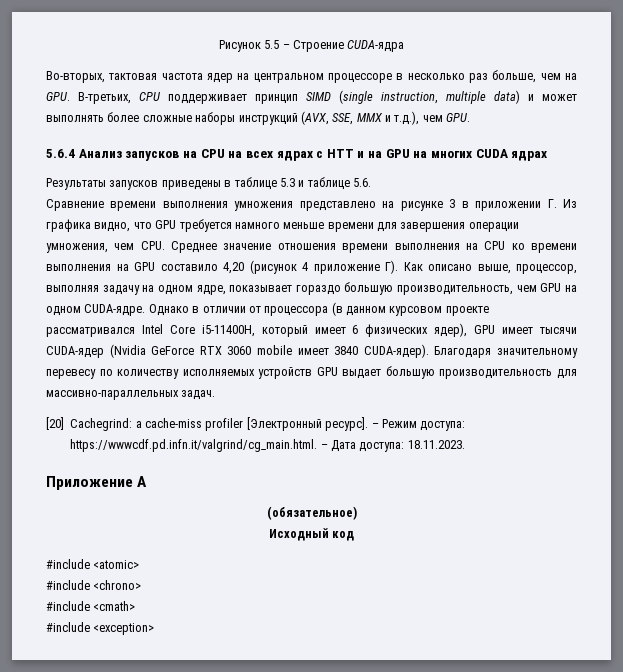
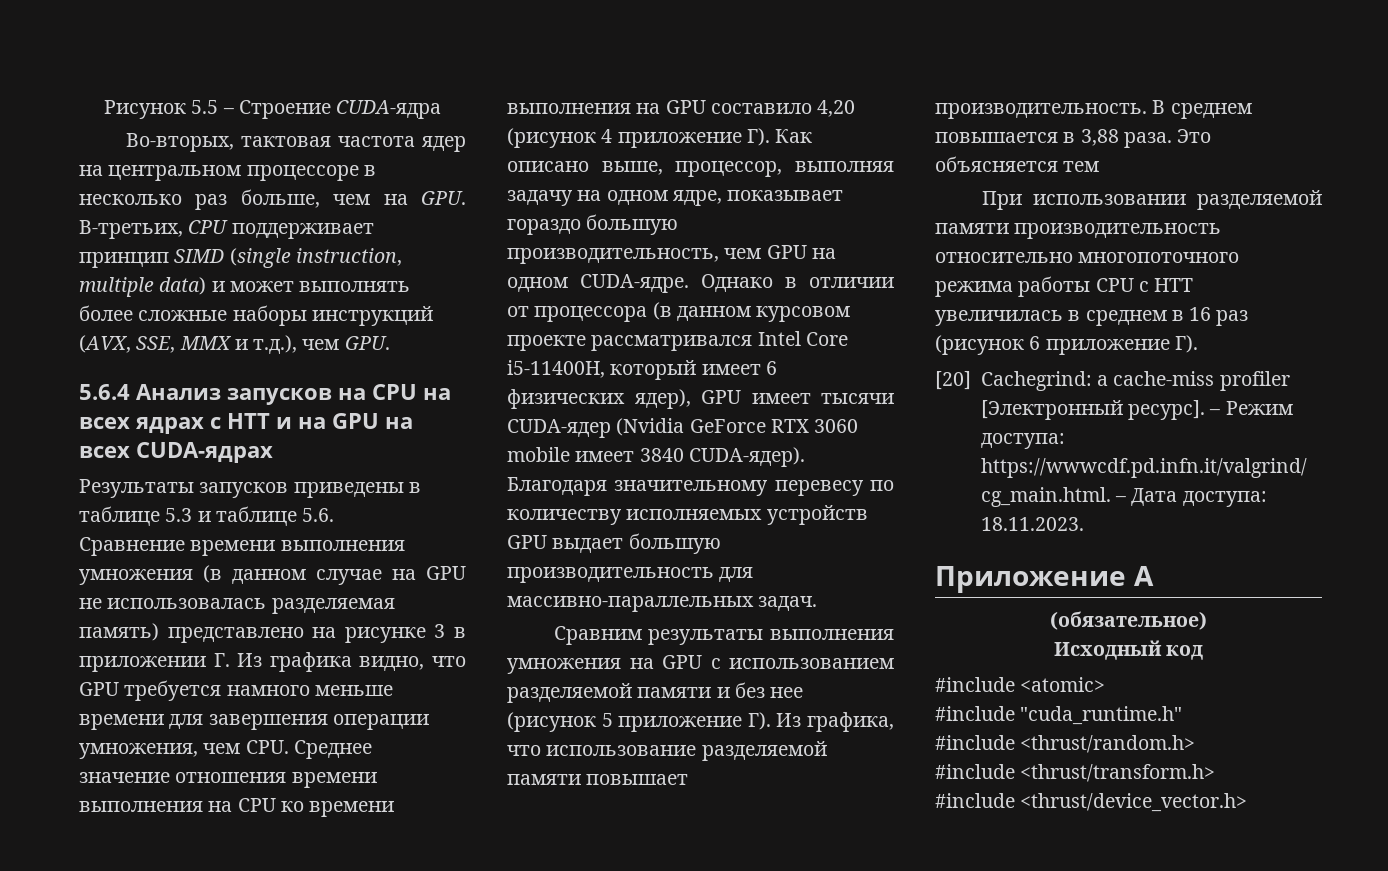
- 5.6.4 Анализ запусков на CPU на всех ядрах с HTT и на GPU на многих CUDA ядрах
+ 5.6.4 Анализ запусков на CPU на всех ядрах с HTT и на GPU на всех CUDA-ядрах
- Сравнение времени выполнения умножения представлено на рисунке 3 в приложении Г. Из графика видно, что GPU требуется намного меньше времени для завершения операции умножения, чем CPU. Среднее значение отношения времени выполнения на CPU ко времени выполнения на GPU составило 4,20 (рисунок 4 приложение Г). Как описано выше, процессор, выполняя задачу на одном ядре, показывает гораздо большую производительность, чем GPU на одном CUDA-ядре.
+ Сравнение времени выполнения умножения (в данном случае на GPU не использовалась разделяемая память) представлено на рисунке 3 в приложении Г. Из графика видно, что GPU требуется намного меньше времени для завершения операции умножения, чем CPU. Среднее значение отношения времени выполнения на CPU ко времени выполнения на GPU составило 4,20 (рисунок 4 приложение Г). Как описано выше, процессор, выполняя задачу на одном ядре, показывает гораздо большую производительность, чем GPU на одном CUDA-ядре.
+ Сравним результаты выполнения умножения на GPU с использованием разделяемой памяти и без нее (рисунок 5 приложение Г). Из графика, что использование разделяемой памяти повышает производительность. В среднем повышается в 3,88 раза. Это объясняется тем
+ При использовании разделяемой памяти производительность относительно многопоточного режима работы CPU с HTT увеличилась в среднем в 16 раз (рисунок 6 приложение Г).
- #include <chrono>
- #include <cmath>
- #include <exception>
+ #include "cuda_runtime.h"
+ #include <thrust/random.h>
+ #include <thrust/transform.h>
+ #include <thrust/device_vector.h>

